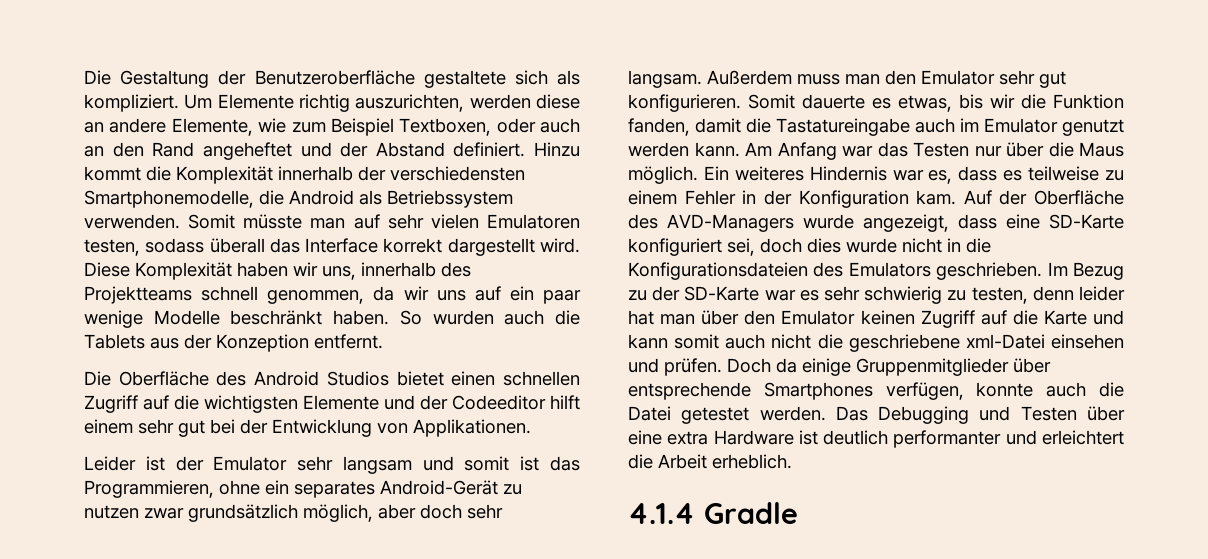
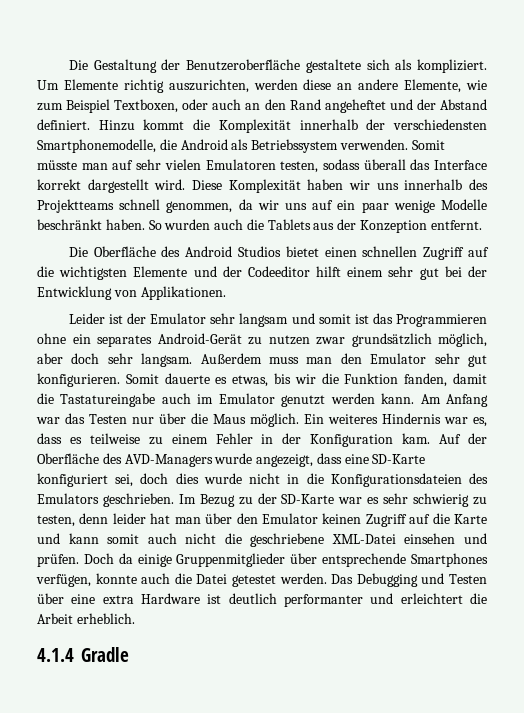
- Diese Komplexität haben wir uns, innerhalb des Projektteams schnell genommen, da wir uns auf ein paar wenige Modelle beschränkt haben.
+ Diese Komplexität haben wir uns innerhalb des Projektteams schnell genommen, da wir uns auf ein paar wenige Modelle beschränkt haben.
- Leider ist der Emulator sehr langsam und somit ist das Programmieren, ohne ein separates Android-Gerät zu nutzen zwar grundsätzlich möglich, aber doch sehr langsam.
+ Leider ist der Emulator sehr langsam und somit ist das Programmieren ohne ein separates Android-Gerät zu nutzen zwar grundsätzlich möglich, aber doch sehr langsam.
- Im Bezug zu der SD-Karte war es sehr schwierig zu testen, denn leider hat man über den Emulator keinen Zugriff auf die Karte und kann somit auch nicht die geschriebene xml-Datei einsehen und prüfen.
+ Im Bezug zu der SD-Karte war es sehr schwierig zu testen, denn leider hat man über den Emulator keinen Zugriff auf die Karte und kann somit auch nicht die geschriebene XML-Datei einsehen und prüfen.

